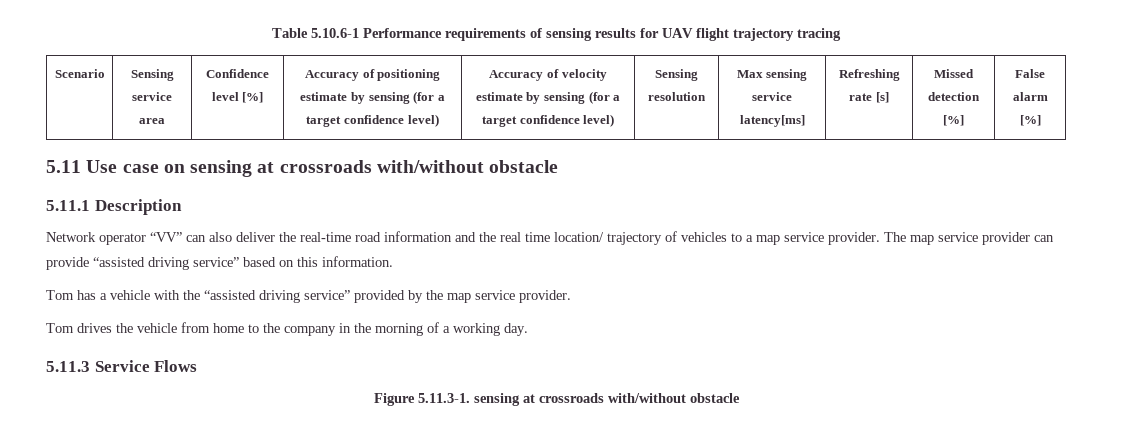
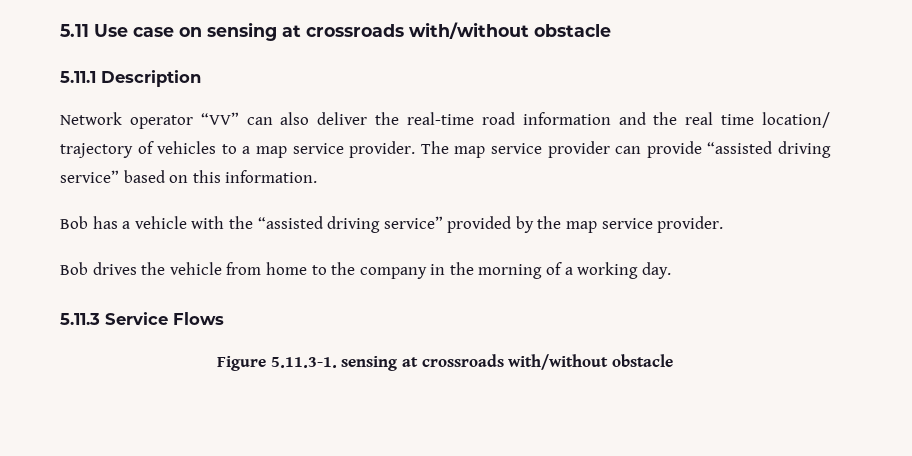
- Table 5.10.6-1 Performance requirements of sensing results for UAV flight trajectory tracing
- Scenario | Sensing service area | Confidence level [%] | Accuracy of positioning estimate by sensing (for a target confidence level) | Accuracy of velocity estimate by sensing (for a target confidence level) | Sensing resolution | Max sensing service latency[ms] | Refreshing rate [s] | Missed detection [%] | False alarm [%]
- Tom has a vehicle with the “assisted driving service” provided by the map service provider.
+ Bob has a vehicle with the “assisted driving service” provided by the map service provider.
- Tom drives the vehicle from home to the company in the morning of a working day.
+ Bob drives the vehicle from home to the company in the morning of a working day.

